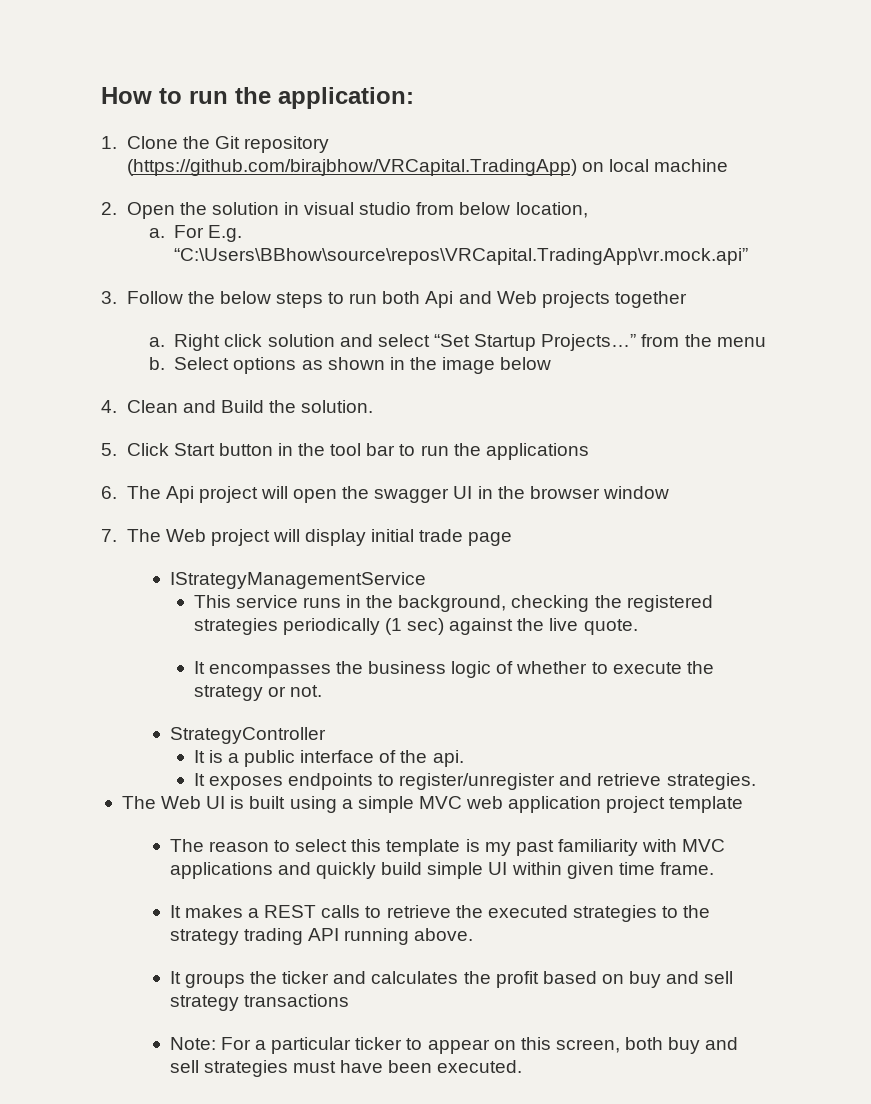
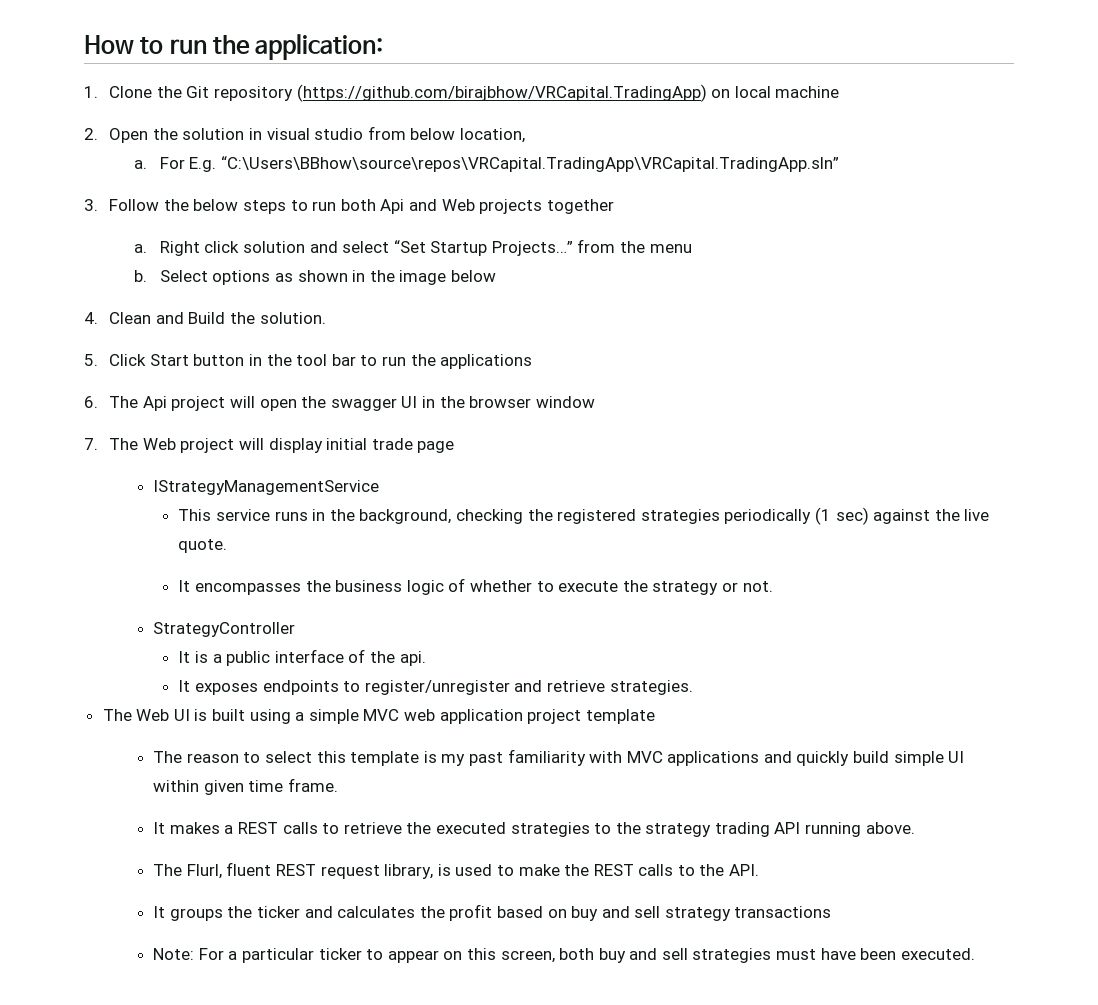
- For E.g. “C:\Users\BBhow\source\repos\VRCapital.TradingApp\vr.mock.api”
+ For E.g. “C:\Users\BBhow\source\repos\VRCapital.TradingApp\VRCapital.TradingApp.sln”
+ The Flurl, fluent REST request library, is used to make the REST calls to the API.

